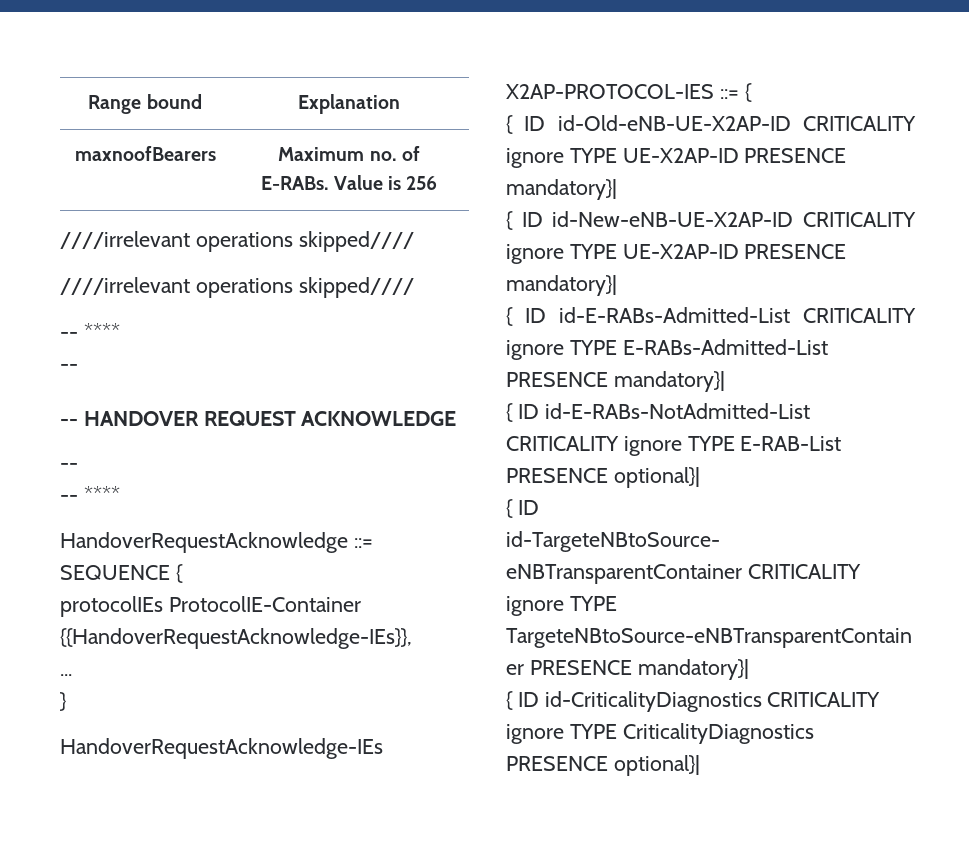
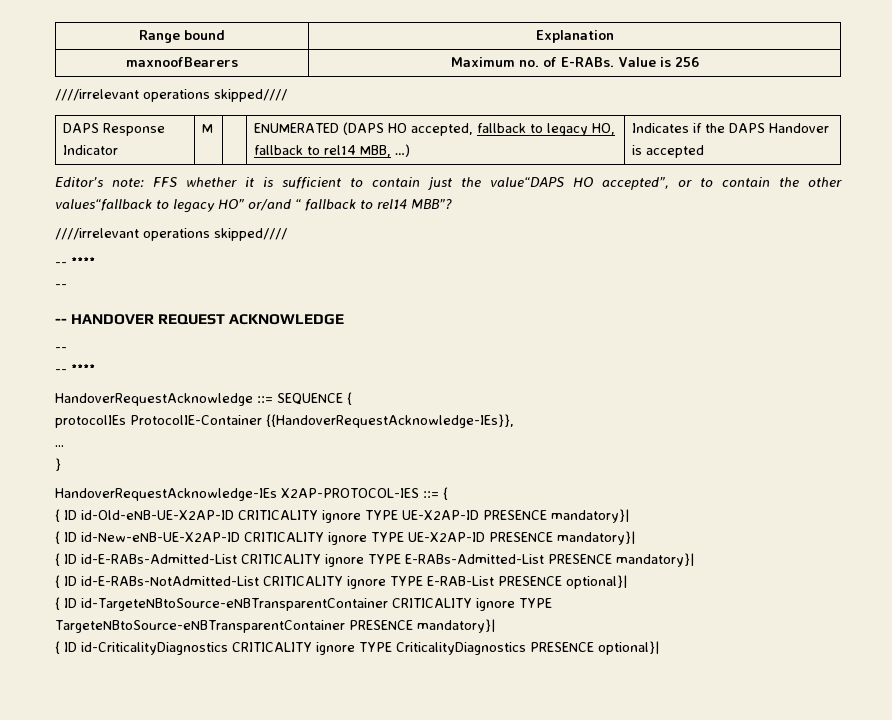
+ DAPS Response Indicator | M | | ENUMERATED (DAPS HO accepted, fallback to legacy HO, fallback to rel14 MBB, …) | Indicates if the DAPS Handover is accepted
+ Editor’s note: FFS whether it is sufficient to contain just the value“DAPS HO accepted”, or to contain the other values“fallback to legacy HO” or/and “ fallback to rel14 MBB”?

